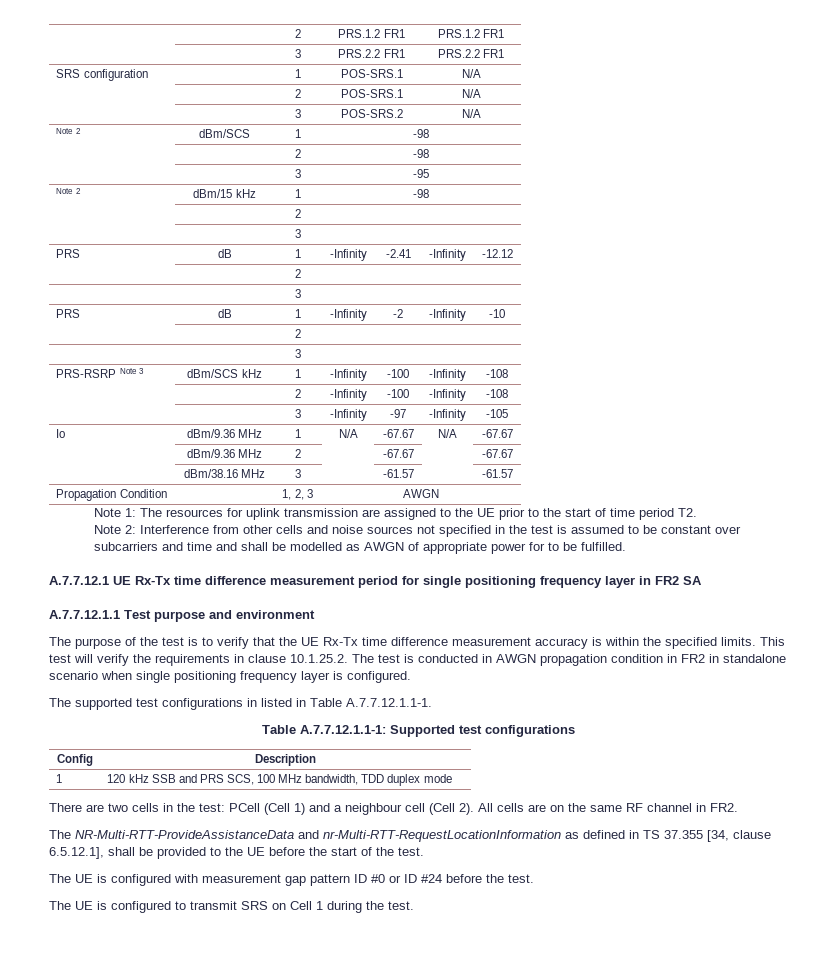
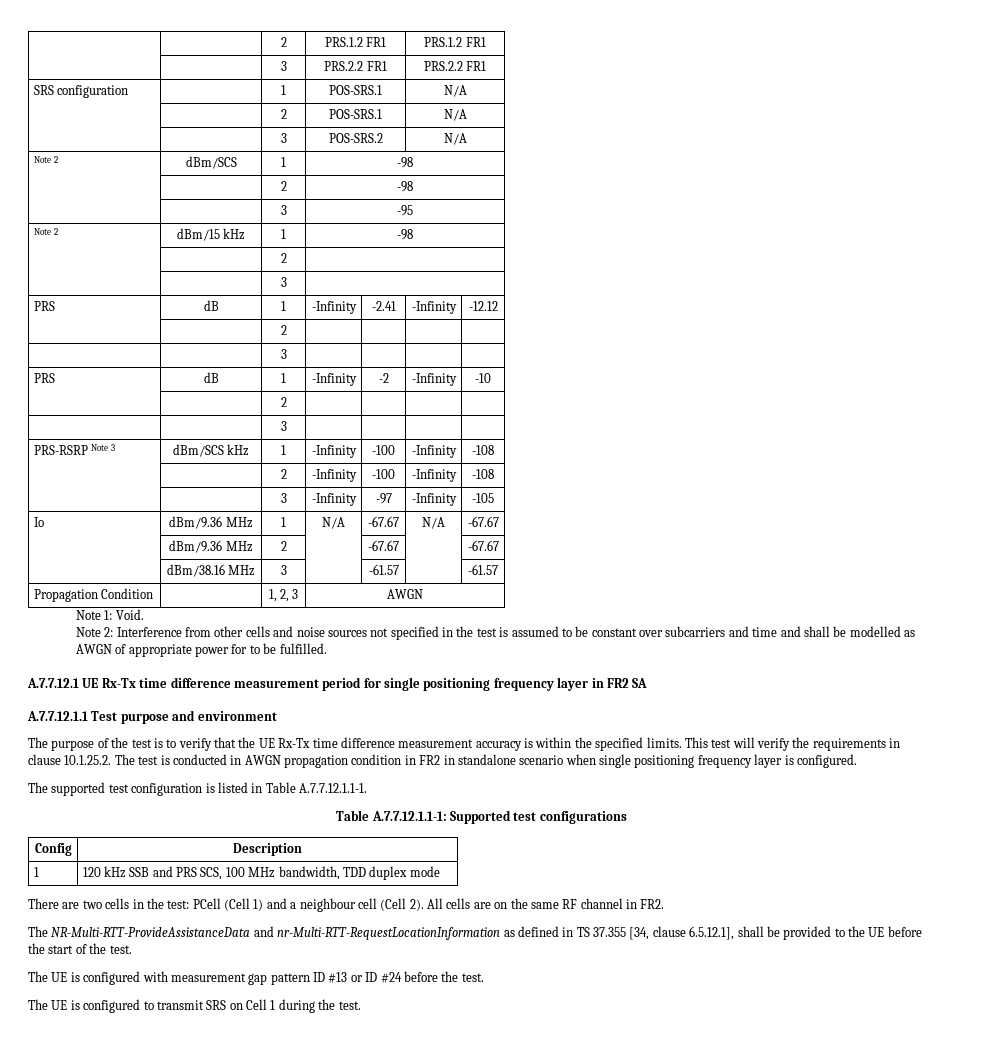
- Note 1: The resources for uplink transmission are assigned to the UE prior to the start of time period T2.
+ Note 1: Void.
- The supported test configurations in listed in Table A.7.7.12.1.1-1.
+ The supported test configuration is listed in Table A.7.7.12.1.1-1.
- The UE is configured with measurement gap pattern ID #0 or ID #24 before the test.
+ The UE is configured with measurement gap pattern ID #13 or ID #24 before the test.

